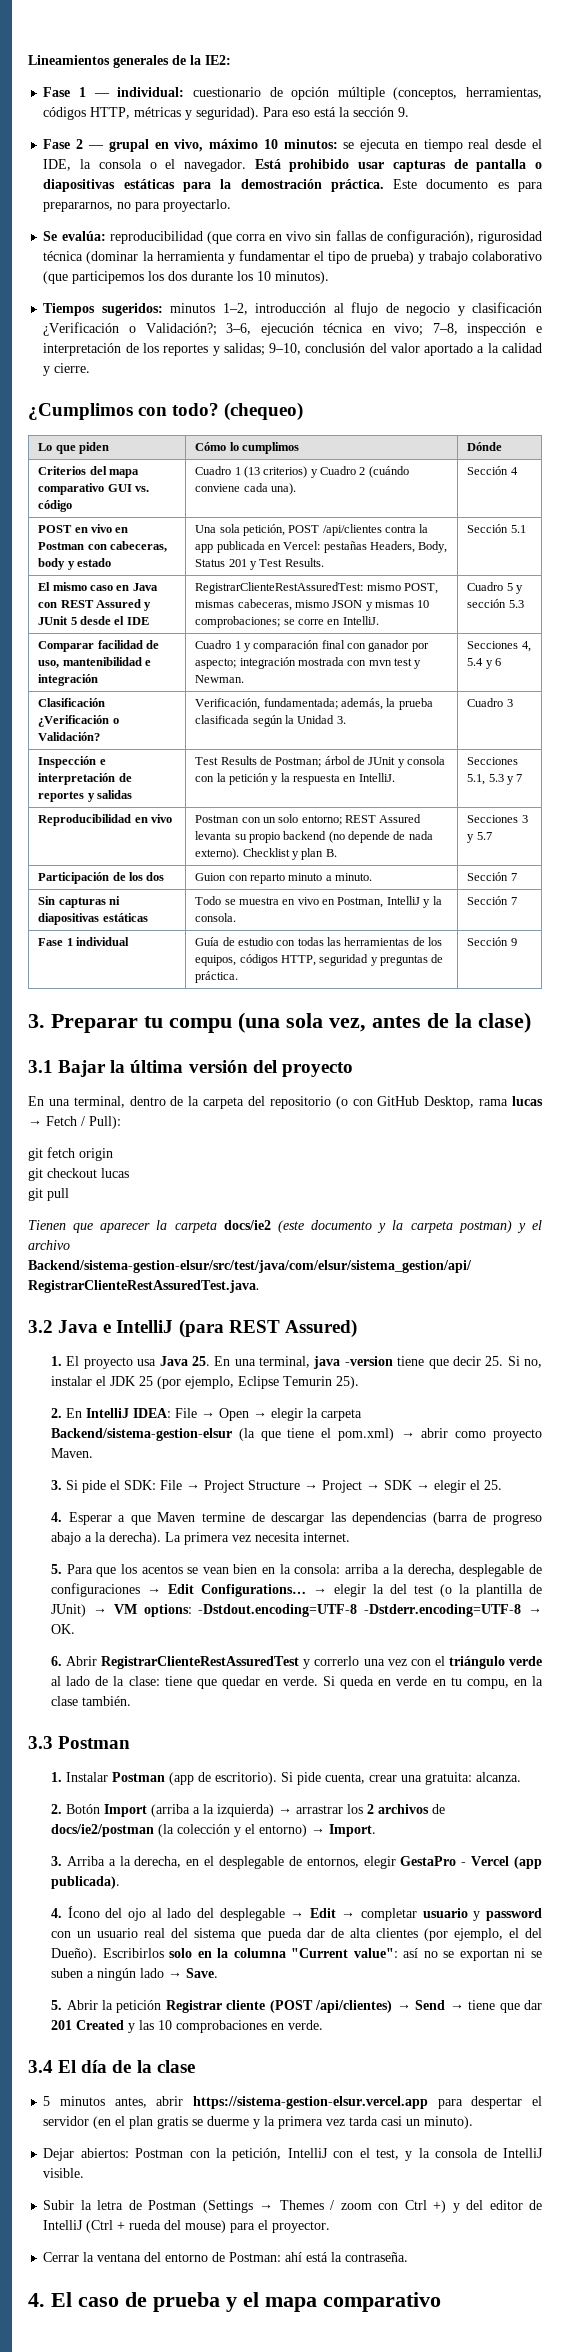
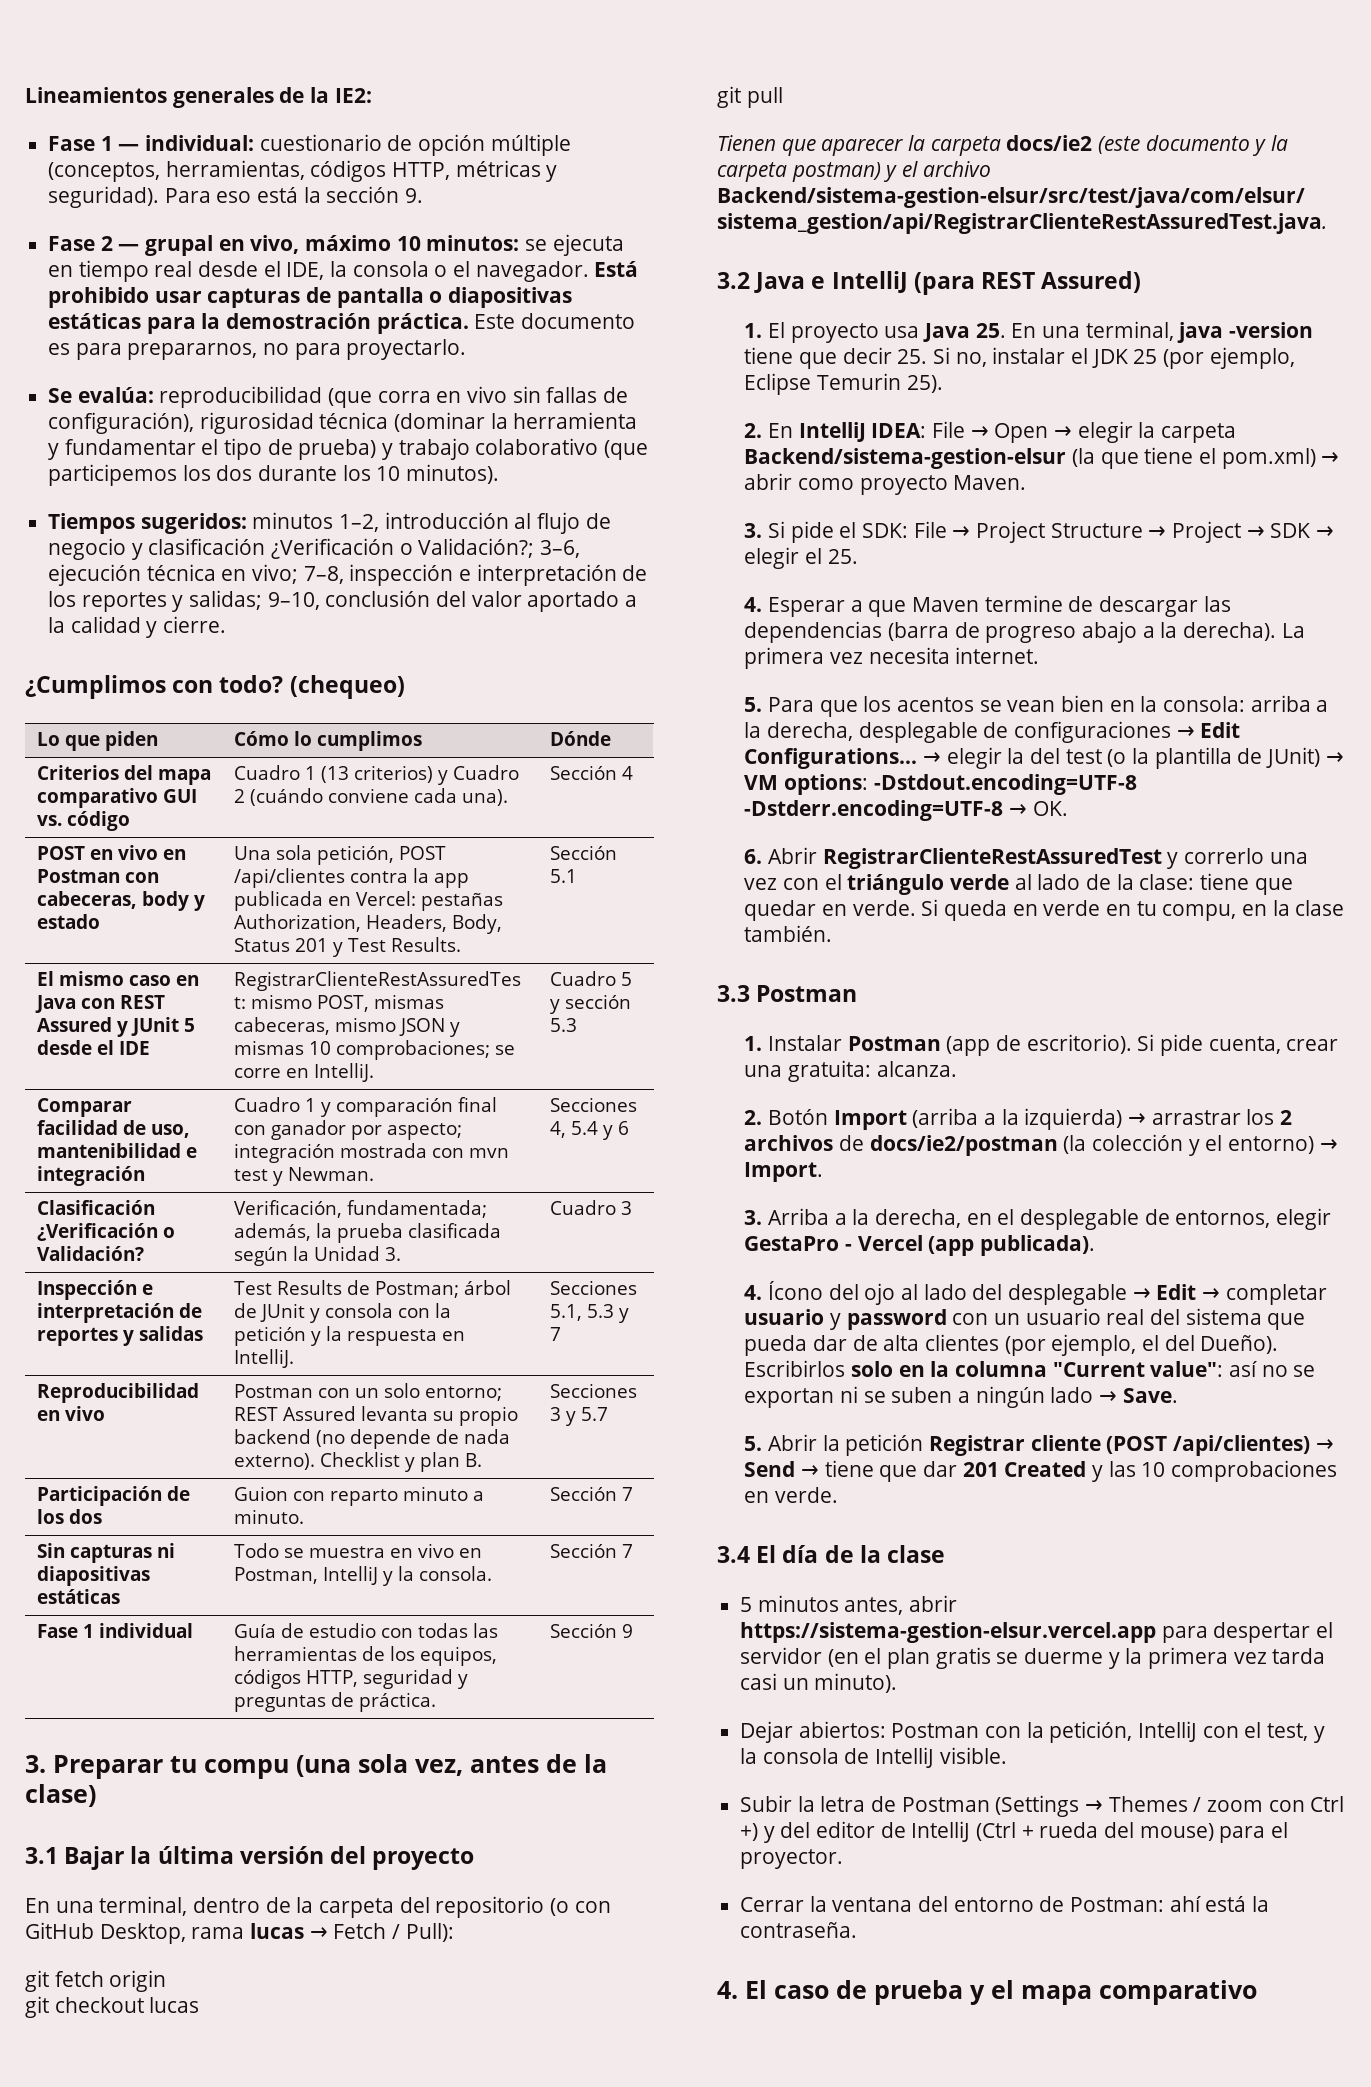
- POST en vivo en Postman con cabeceras, body y estado | Una sola petición, POST /api/clientes contra la app publicada en Vercel: pestañas Headers, Body, Status 201 y Test Results. | Sección 5.1
+ POST en vivo en Postman con cabeceras, body y estado | Una sola petición, POST /api/clientes contra la app publicada en Vercel: pestañas Authorization, Headers, Body, Status 201 y Test Results. | Sección 5.1

